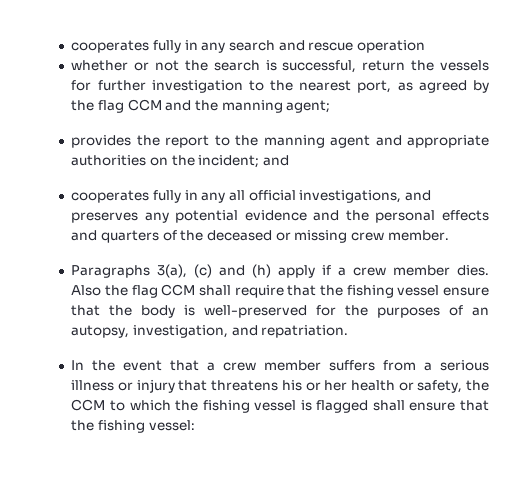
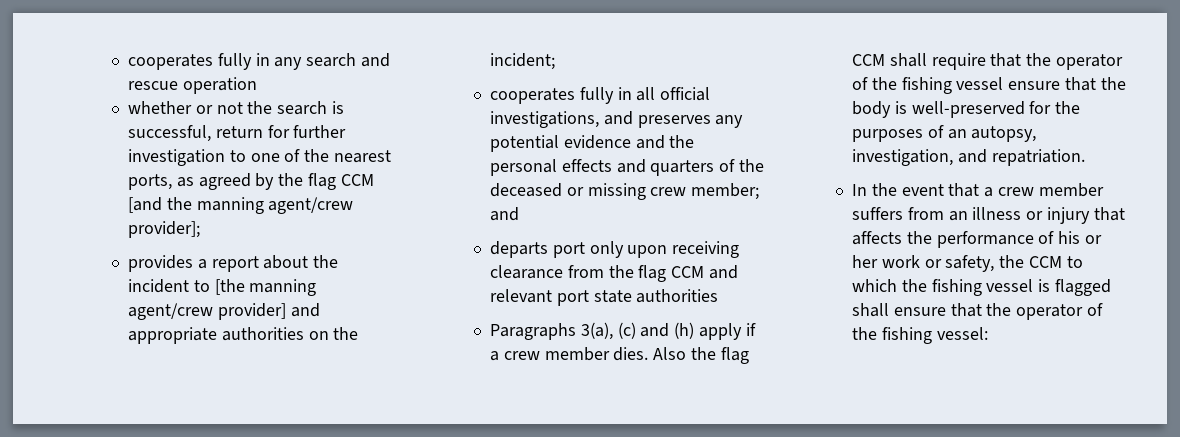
- whether or not the search is successful, return the vessels for further investigation to the nearest port, as agreed by the flag CCM and the manning agent;
+ whether or not the search is successful, return for further investigation to one of the nearest ports, as agreed by the flag CCM [and the manning agent/crew provider];
- provides the report to the manning agent and appropriate authorities on the incident; and
- cooperates fully in any all official investigations, and preserves any potential evidence and the personal effects and quarters of the deceased or missing crew member.
+ provides a report about the incident to [the manning agent/crew provider] and appropriate authorities on the incident;
+ cooperates fully in all official investigations, and preserves any potential evidence and the personal effects and quarters of the deceased or missing crew member; and
+ departs port only upon receiving clearance from the flag CCM and relevant port state authorities
- Also the flag CCM shall require that the fishing vessel ensure that the body is well-preserved for the purposes of an autopsy, investigation, and repatriation.
+ Also the flag CCM shall require that the operator of the fishing vessel ensure that the body is well-preserved for the purposes of an autopsy, investigation, and repatriation.
- In the event that a crew member suffers from a serious illness or injury that threatens his or her health or safety, the CCM to which the fishing vessel is flagged shall ensure that the fishing vessel:
+ In the event that a crew member suffers from an illness or injury that affects the performance of his or her work or safety, the CCM to which the fishing vessel is flagged shall ensure that the operator of the fishing vessel:

